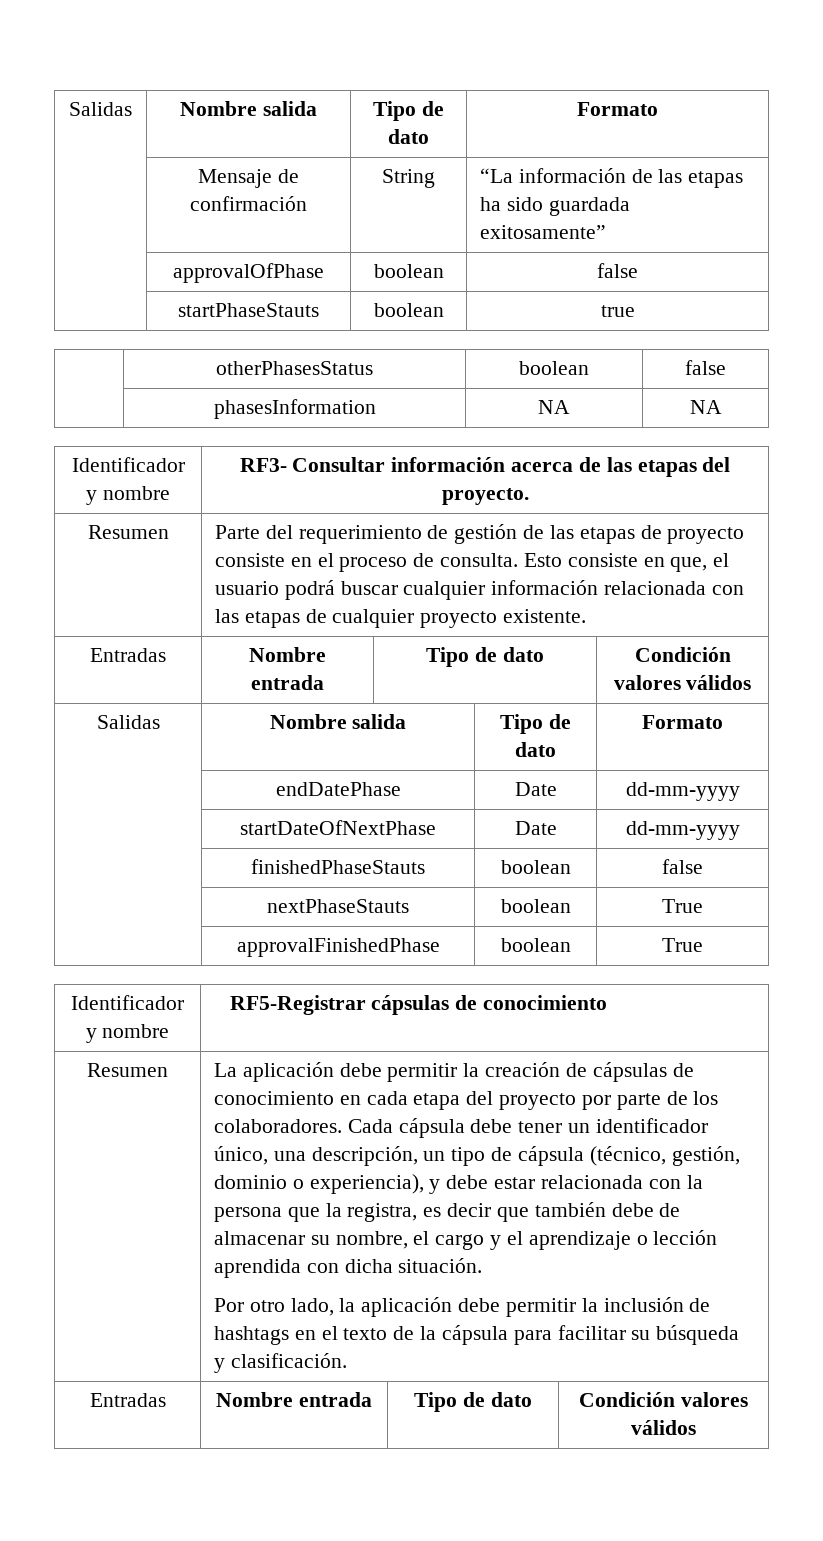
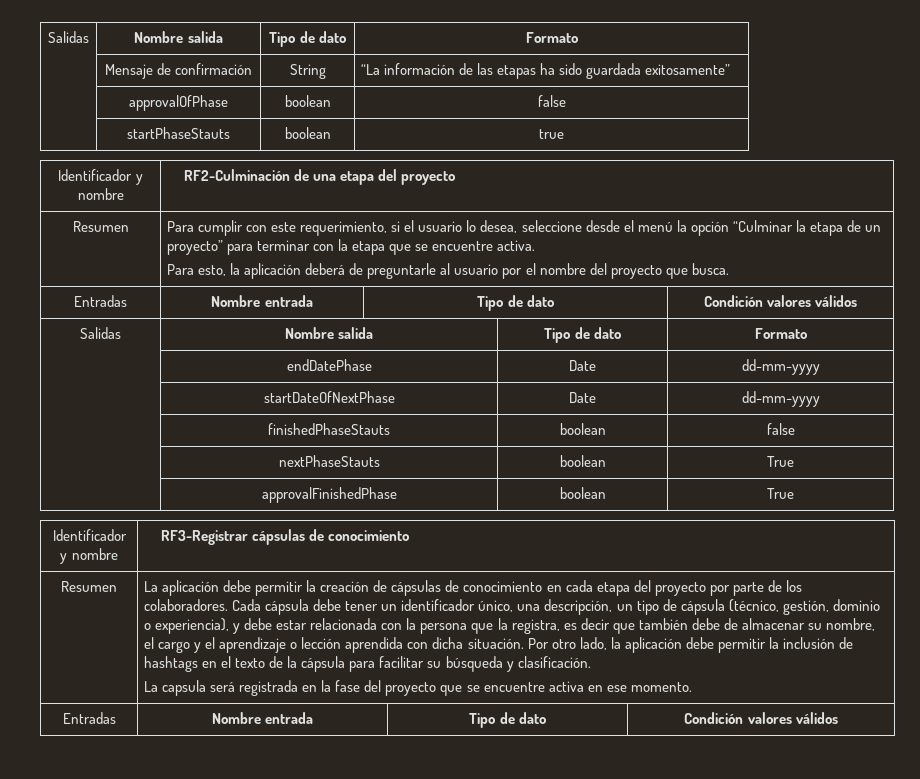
- | otherPhasesStatus | boolean | false
- | phasesInformation | NA | NA
- Identificador y nombre | RF3- Consultar información acerca de las etapas del proyecto.
- Resumen | Parte del requerimiento de gestión de las etapas de proyecto consiste en el proceso de consulta. Esto consiste en que, el usuario podrá buscar cualquier información relacionada con las etapas de cualquier proyecto existente.
+ Identificador y nombre | RF2-Culminación de una etapa del proyecto
+ Resumen | Para cumplir con este requerimiento, si el usuario lo desea, seleccione desde el menú la opción “Culminar la etapa de un proyecto” para terminar con la etapa que se encuentre activa.
+ Para esto, la aplicación deberá de preguntarle al usuario por el nombre del proyecto que busca.
- Identificador y nombre | RF5-Registrar cápsulas de conocimiento
+ Identificador y nombre | RF3-Registrar cápsulas de conocimiento
- Cada cápsula debe tener un identificador único, una descripción, un tipo de cápsula (técnico, gestión, dominio o experiencia), y debe estar relacionada con la persona que la registra, es decir que también debe de almacenar su nombre, el cargo y el aprendizaje o lección aprendida con dicha situación.
- Por otro lado, la aplicación debe permitir la inclusión de hashtags en el texto de la cápsula para facilitar su búsqueda y clasificación.
+ Cada cápsula debe tener un identificador único, una descripción, un tipo de cápsula (técnico, gestión, dominio o experiencia), y debe estar relacionada con la persona que la registra, es decir que también debe de almacenar su nombre, el cargo y el aprendizaje o lección aprendida con dicha situación. Por otro lado, la aplicación debe permitir la inclusión de hashtags en el texto de la cápsula para facilitar su búsqueda y clasificación.
+ La capsula será registrada en la fase del proyecto que se encuentre activa en ese momento.

